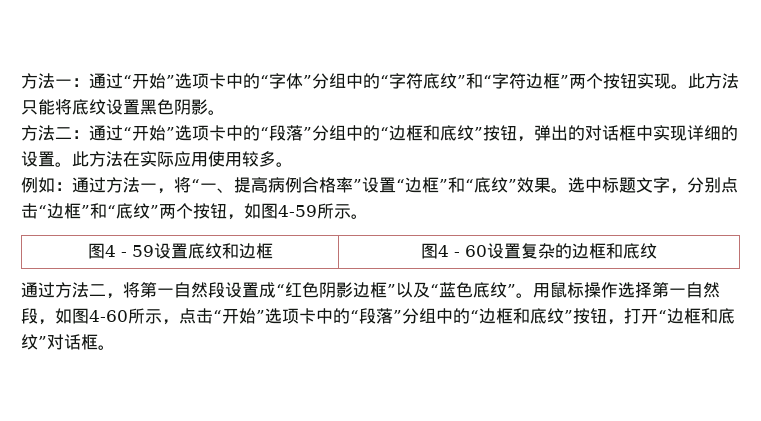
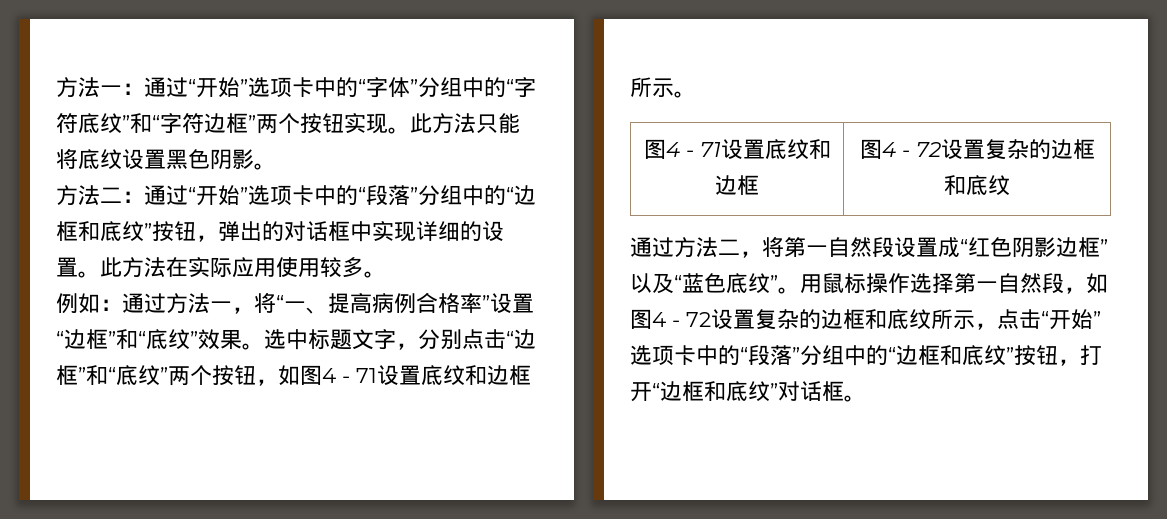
- 选中标题文字，分别点击“边框”和“底纹”两个按钮，如图4-59所示。
+ 选中标题文字，分别点击“边框”和“底纹”两个按钮，如图4 - 71设置底纹和边框所示。
- 图4 - 59设置底纹和边框 | 图4 - 60设置复杂的边框和底纹
+ 图4 - 71设置底纹和边框 | 图4 - 72设置复杂的边框和底纹
- 用鼠标操作选择第一自然段，如图4-60所示，点击“开始”选项卡中的“段落”分组中的“边框和底纹”按钮，打开“边框和底纹”对话框。
+ 用鼠标操作选择第一自然段，如图4 - 72设置复杂的边框和底纹所示，点击“开始”选项卡中的“段落”分组中的“边框和底纹”按钮，打开“边框和底纹”对话框。

